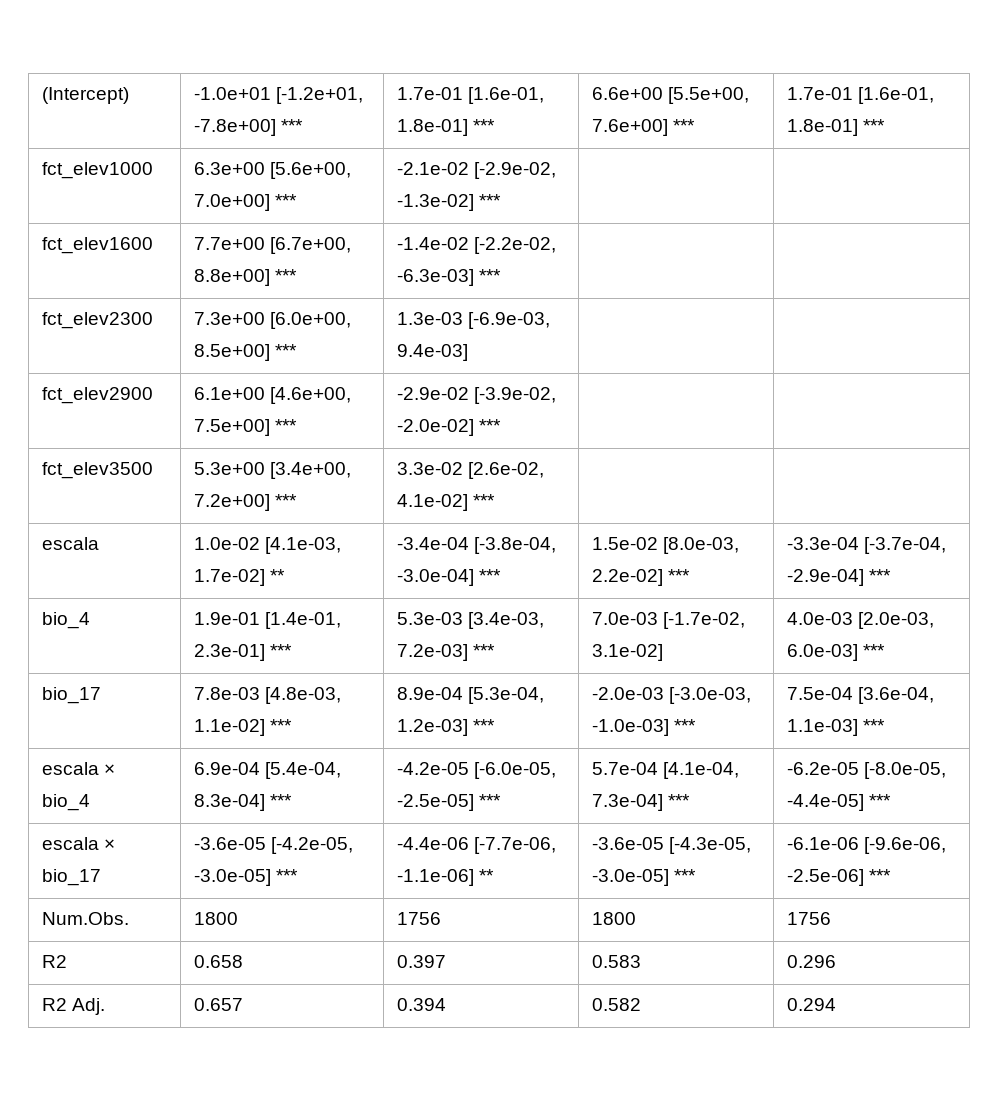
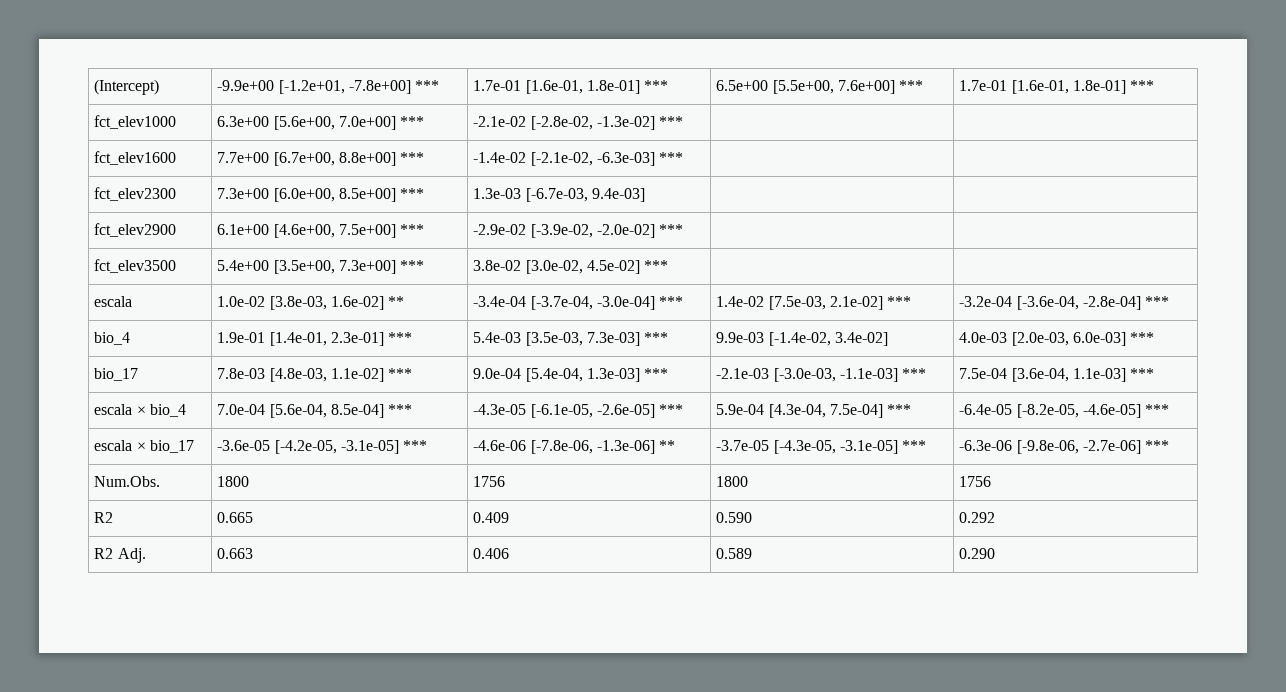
- (Intercept) | -1.0e+01 [-1.2e+01, -7.8e+00] *** | 1.7e-01 [1.6e-01, 1.8e-01] *** | 6.6e+00 [5.5e+00, 7.6e+00] *** | 1.7e-01 [1.6e-01, 1.8e-01] ***
+ (Intercept) | -9.9e+00 [-1.2e+01, -7.8e+00] *** | 1.7e-01 [1.6e-01, 1.8e-01] *** | 6.5e+00 [5.5e+00, 7.6e+00] *** | 1.7e-01 [1.6e-01, 1.8e-01] ***
- fct_elev1000 | 6.3e+00 [5.6e+00, 7.0e+00] *** | -2.1e-02 [-2.9e-02, -1.3e-02] *** | |
+ fct_elev1000 | 6.3e+00 [5.6e+00, 7.0e+00] *** | -2.1e-02 [-2.8e-02, -1.3e-02] *** | |
- fct_elev1600 | 7.7e+00 [6.7e+00, 8.8e+00] *** | -1.4e-02 [-2.2e-02, -6.3e-03] *** | |
+ fct_elev1600 | 7.7e+00 [6.7e+00, 8.8e+00] *** | -1.4e-02 [-2.1e-02, -6.3e-03] *** | |
- fct_elev2300 | 7.3e+00 [6.0e+00, 8.5e+00] *** | 1.3e-03 [-6.9e-03, 9.4e-03] | |
+ fct_elev2300 | 7.3e+00 [6.0e+00, 8.5e+00] *** | 1.3e-03 [-6.7e-03, 9.4e-03] | |
- fct_elev3500 | 5.3e+00 [3.4e+00, 7.2e+00] *** | 3.3e-02 [2.6e-02, 4.1e-02] *** | |
+ fct_elev3500 | 5.4e+00 [3.5e+00, 7.3e+00] *** | 3.8e-02 [3.0e-02, 4.5e-02] *** | |
- escala | 1.0e-02 [4.1e-03, 1.7e-02] ** | -3.4e-04 [-3.8e-04, -3.0e-04] *** | 1.5e-02 [8.0e-03, 2.2e-02] *** | -3.3e-04 [-3.7e-04, -2.9e-04] ***
+ escala | 1.0e-02 [3.8e-03, 1.6e-02] ** | -3.4e-04 [-3.7e-04, -3.0e-04] *** | 1.4e-02 [7.5e-03, 2.1e-02] *** | -3.2e-04 [-3.6e-04, -2.8e-04] ***
- bio_4 | 1.9e-01 [1.4e-01, 2.3e-01] *** | 5.3e-03 [3.4e-03, 7.2e-03] *** | 7.0e-03 [-1.7e-02, 3.1e-02] | 4.0e-03 [2.0e-03, 6.0e-03] ***
+ bio_4 | 1.9e-01 [1.4e-01, 2.3e-01] *** | 5.4e-03 [3.5e-03, 7.3e-03] *** | 9.9e-03 [-1.4e-02, 3.4e-02] | 4.0e-03 [2.0e-03, 6.0e-03] ***
- bio_17 | 7.8e-03 [4.8e-03, 1.1e-02] *** | 8.9e-04 [5.3e-04, 1.2e-03] *** | -2.0e-03 [-3.0e-03, -1.0e-03] *** | 7.5e-04 [3.6e-04, 1.1e-03] ***
+ bio_17 | 7.8e-03 [4.8e-03, 1.1e-02] *** | 9.0e-04 [5.4e-04, 1.3e-03] *** | -2.1e-03 [-3.0e-03, -1.1e-03] *** | 7.5e-04 [3.6e-04, 1.1e-03] ***
- escala × bio_4 | 6.9e-04 [5.4e-04, 8.3e-04] *** | -4.2e-05 [-6.0e-05, -2.5e-05] *** | 5.7e-04 [4.1e-04, 7.3e-04] *** | -6.2e-05 [-8.0e-05, -4.4e-05] ***
+ escala × bio_4 | 7.0e-04 [5.6e-04, 8.5e-04] *** | -4.3e-05 [-6.1e-05, -2.6e-05] *** | 5.9e-04 [4.3e-04, 7.5e-04] *** | -6.4e-05 [-8.2e-05, -4.6e-05] ***
- escala × bio_17 | -3.6e-05 [-4.2e-05, -3.0e-05] *** | -4.4e-06 [-7.7e-06, -1.1e-06] ** | -3.6e-05 [-4.3e-05, -3.0e-05] *** | -6.1e-06 [-9.6e-06, -2.5e-06] ***
+ escala × bio_17 | -3.6e-05 [-4.2e-05, -3.1e-05] *** | -4.6e-06 [-7.8e-06, -1.3e-06] ** | -3.7e-05 [-4.3e-05, -3.1e-05] *** | -6.3e-06 [-9.8e-06, -2.7e-06] ***
- R2 | 0.658 | 0.397 | 0.583 | 0.296
- R2 Adj. | 0.657 | 0.394 | 0.582 | 0.294
+ R2 | 0.665 | 0.409 | 0.590 | 0.292
+ R2 Adj. | 0.663 | 0.406 | 0.589 | 0.290

